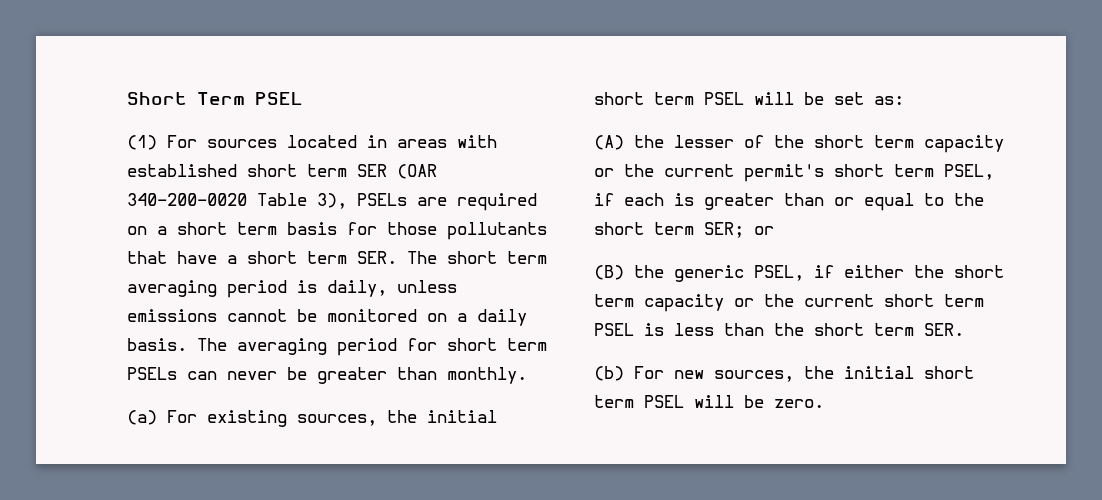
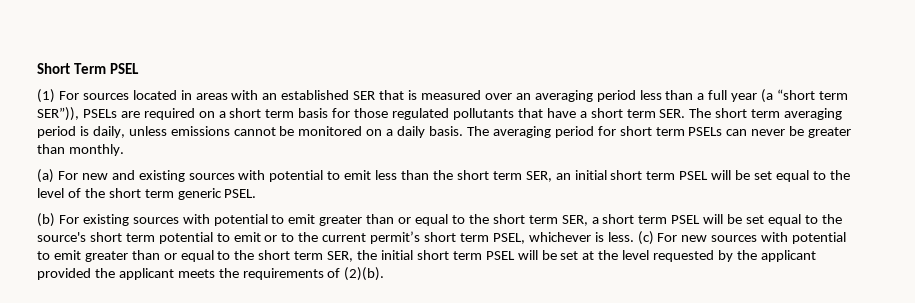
- (1) For sources located in areas with established short term SER (OAR 340-200-0020 Table 3), PSELs are required on a short term basis for those pollutants that have a short term SER. The short term averaging period is daily, unless emissions cannot be monitored on a daily basis.
+ (1) For sources located in areas with an established SER that is measured over an averaging period less than a full year (a “short term SER”)), PSELs are required on a short term basis for those regulated pollutants that have a short term SER. The short term averaging period is daily, unless emissions cannot be monitored on a daily basis.
- (a) For existing sources, the initial short term PSEL will be set as:
- (A) the lesser of the short term capacity or the current permit's short term PSEL, if each is greater than or equal to the short term SER; or
- (B) the generic PSEL, if either the short term capacity or the current short term PSEL is less than the short term SER.
- (b) For new sources, the initial short term PSEL will be zero.
+ (a) For new and existing sources with potential to emit less than the short term SER, an initial short term PSEL will be set equal to the level of the short term generic PSEL.
+ (b) For existing sources with potential to emit greater than or equal to the short term SER, a short term PSEL will be set equal to the source's short term potential to emit or to the current permit’s short term PSEL, whichever is less. (c) For new sources with potential to emit greater than or equal to the short term SER, the initial short term PSEL will be set at the level requested by the applicant provided the applicant meets the requirements of (2)(b).

